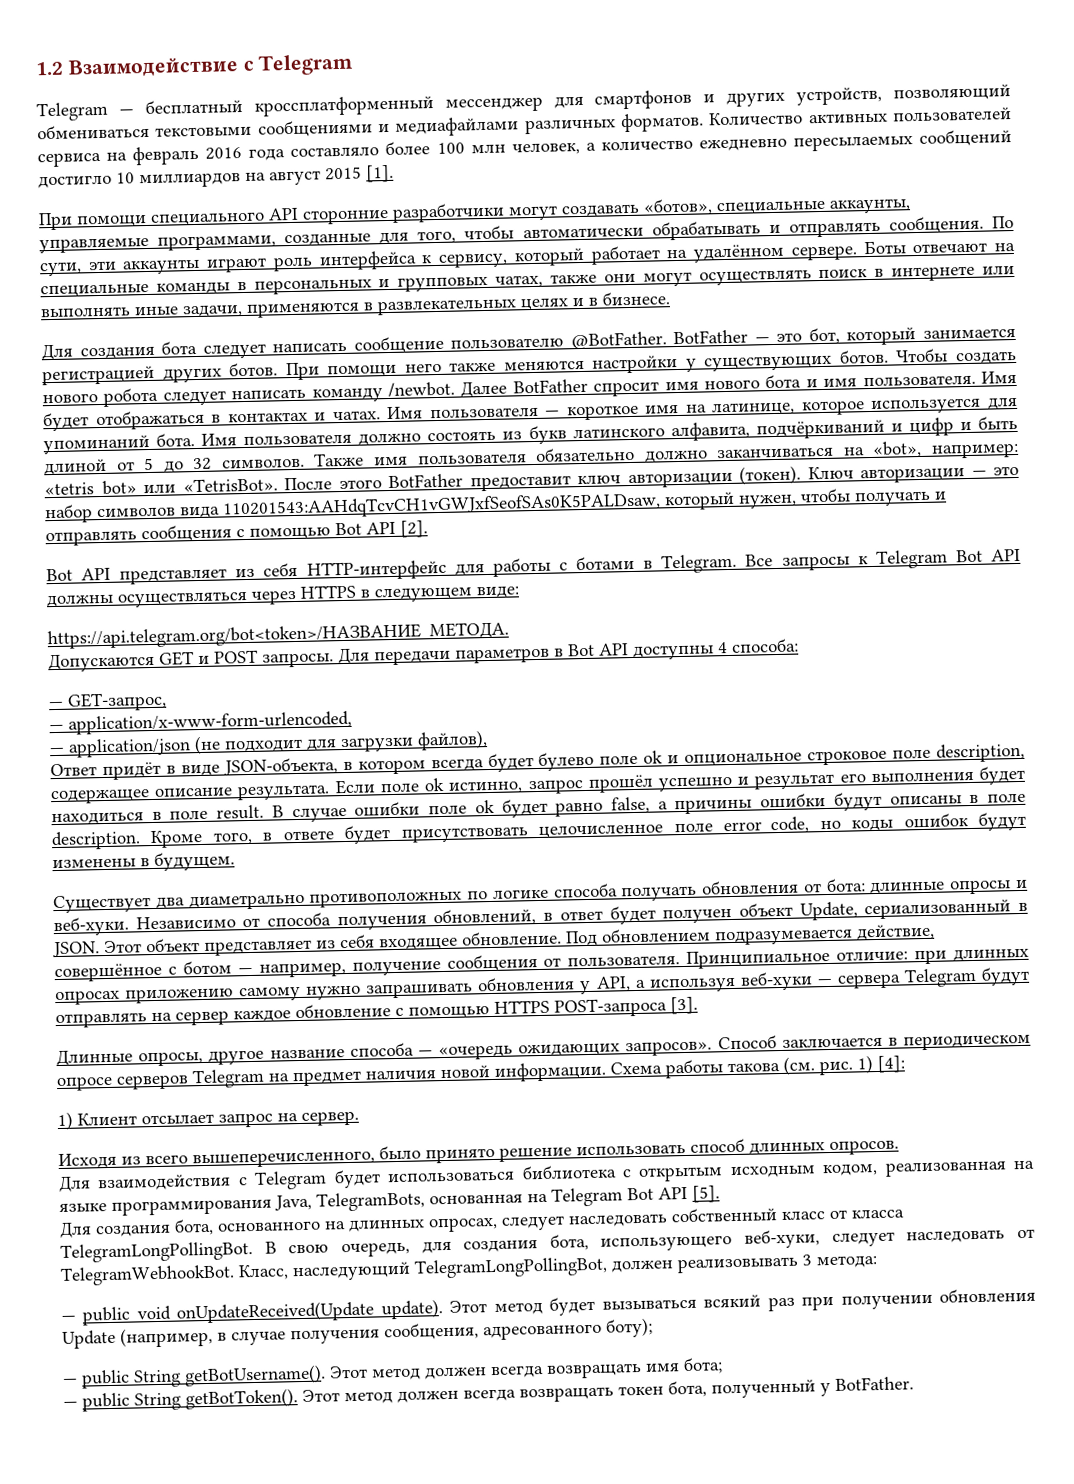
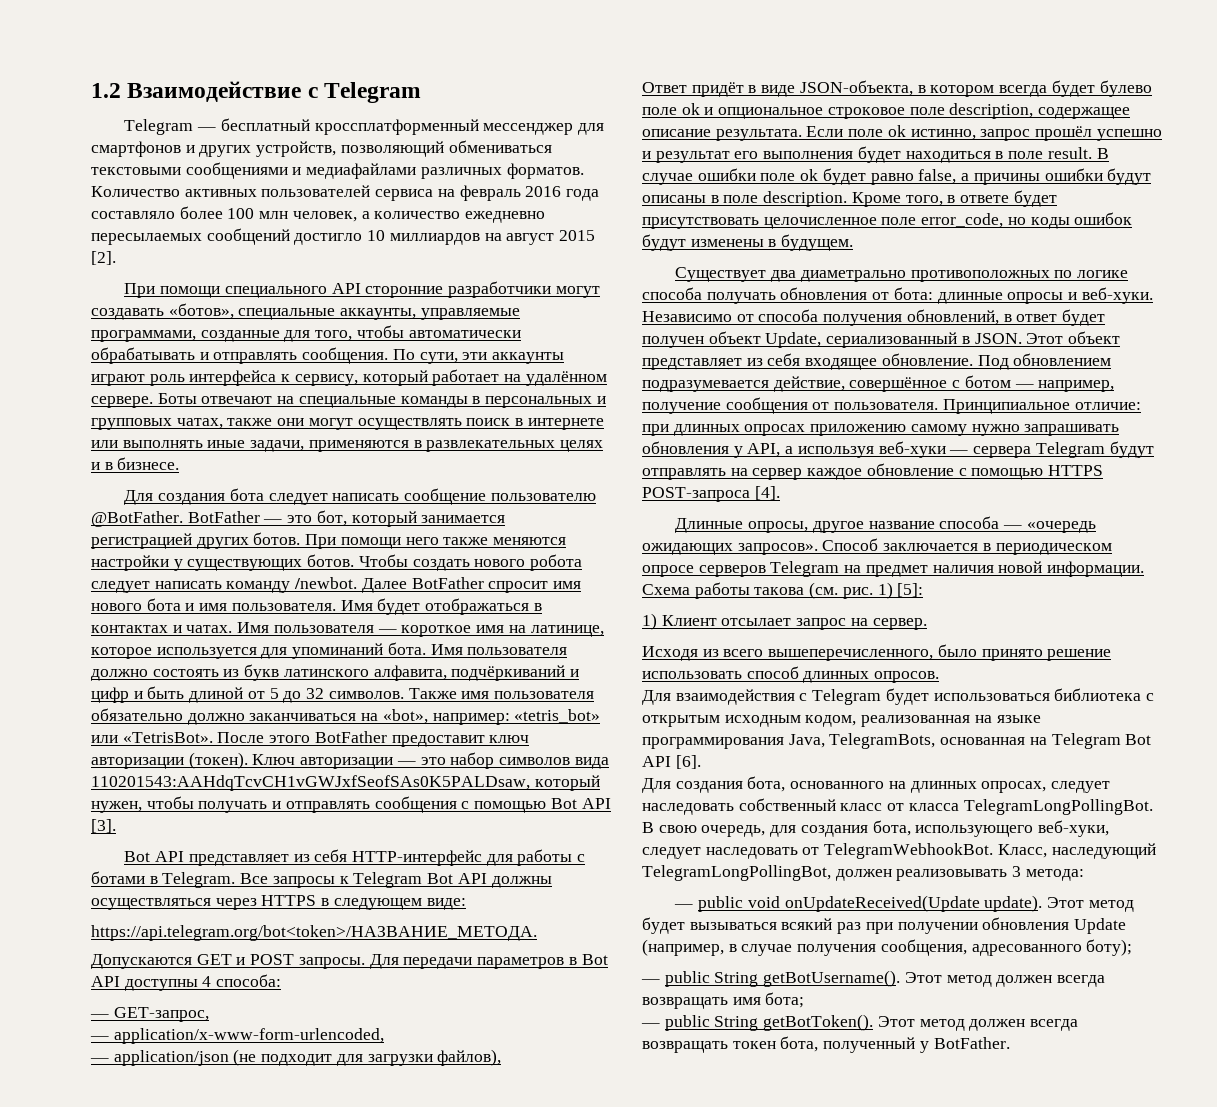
- Количество активных пользователей сервиса на февраль 2016 года составляло более 100 млн человек, а количество ежедневно пересылаемых сообщений достигло 10 миллиардов на август 2015 [1].
+ Количество активных пользователей сервиса на февраль 2016 года составляло более 100 млн человек, а количество ежедневно пересылаемых сообщений достигло 10 миллиардов на август 2015 [2].
- Ключ авторизации — это набор символов вида 110201543:AAHdqTcvCH1vGWJxfSeofSAs0K5PALDsaw, который нужен, чтобы получать и отправлять сообщения с помощью Bot API [2].
+ Ключ авторизации — это набор символов вида 110201543:AAHdqTcvCH1vGWJxfSeofSAs0K5PALDsaw, который нужен, чтобы получать и отправлять сообщения с помощью Bot API [3].
- Принципиальное отличие: при длинных опросах приложению самому нужно запрашивать обновления у API, а используя веб-хуки — сервера Telegram будут отправлять на сервер каждое обновление с помощью HTTPS POST-запроса [3].
+ Принципиальное отличие: при длинных опросах приложению самому нужно запрашивать обновления у API, а используя веб-хуки — сервера Telegram будут отправлять на сервер каждое обновление с помощью HTTPS POST-запроса [4].
- 1) [4]:
+ 1) [5]:
- Для взаимодействия с Telegram будет использоваться библиотека с открытым исходным кодом, реализованная на языке программирования Java, TelegramBots, основанная на Telegram Bot API [5].
+ Для взаимодействия с Telegram будет использоваться библиотека с открытым исходным кодом, реализованная на языке программирования Java, TelegramBots, основанная на Telegram Bot API [6].

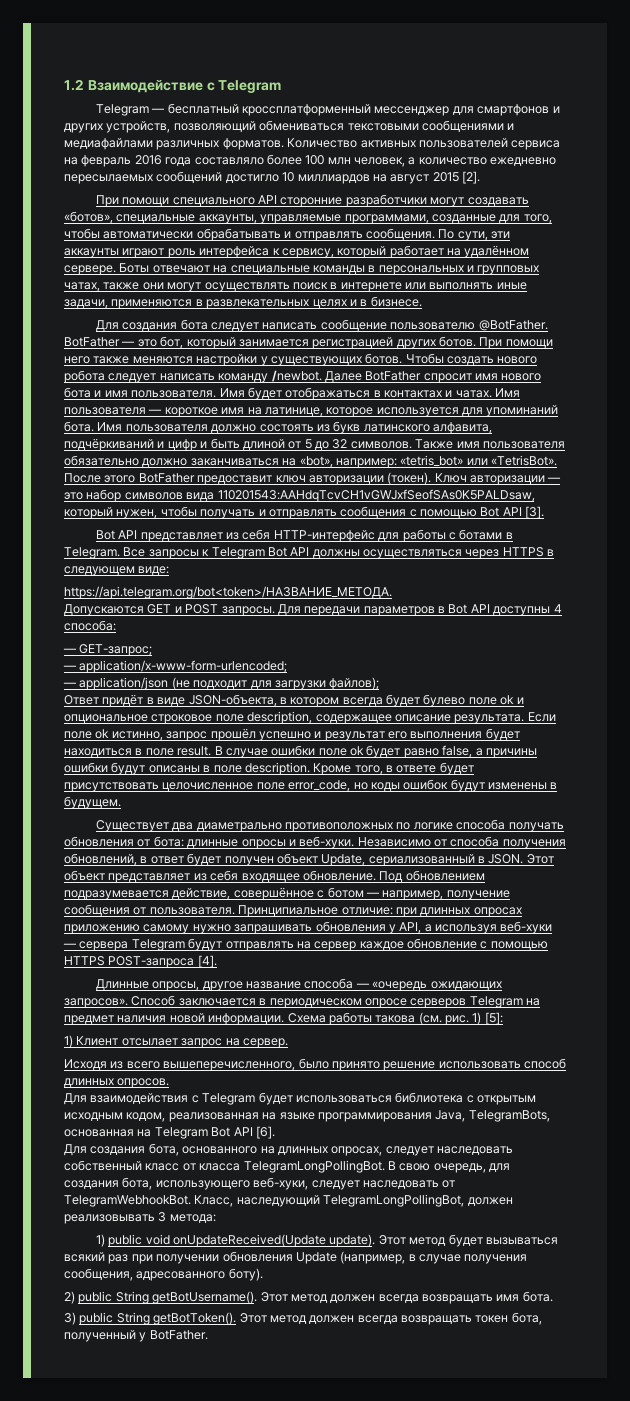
- — GET-запрос,
- — application/x-www-form-urlencoded,
+ — GET-запрос;
+ — application/x-www-form-urlencoded;
- — application/json (не подходит для загрузки файлов),
+ — application/json (не подходит для загрузки файлов);
- — public void onUpdateReceived(Update update).
+ 1) public void onUpdateReceived(Update update).
- Этот метод будет вызываться всякий раз при получении обновления Update (например, в случае получения сообщения, адресованного боту);
- — public String getBotUsername().
+ Этот метод будет вызываться всякий раз при получении обновления Update (например, в случае получения сообщения, адресованного боту).
+ 2) public String getBotUsername().
- Этот метод должен всегда возвращать имя бота;
- — public String getBotToken().
+ Этот метод должен всегда возвращать имя бота.
+ 3) public String getBotToken().

